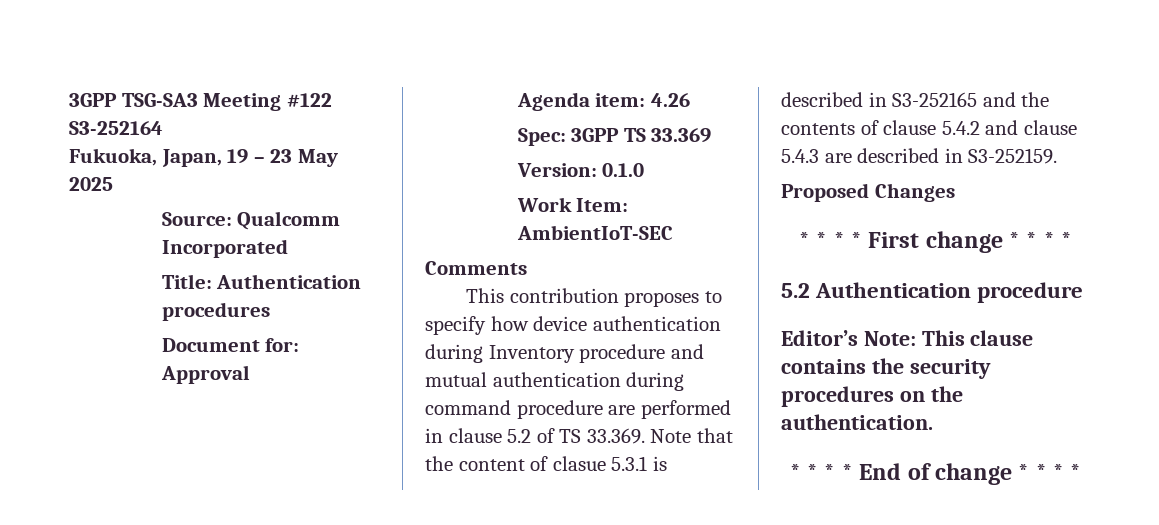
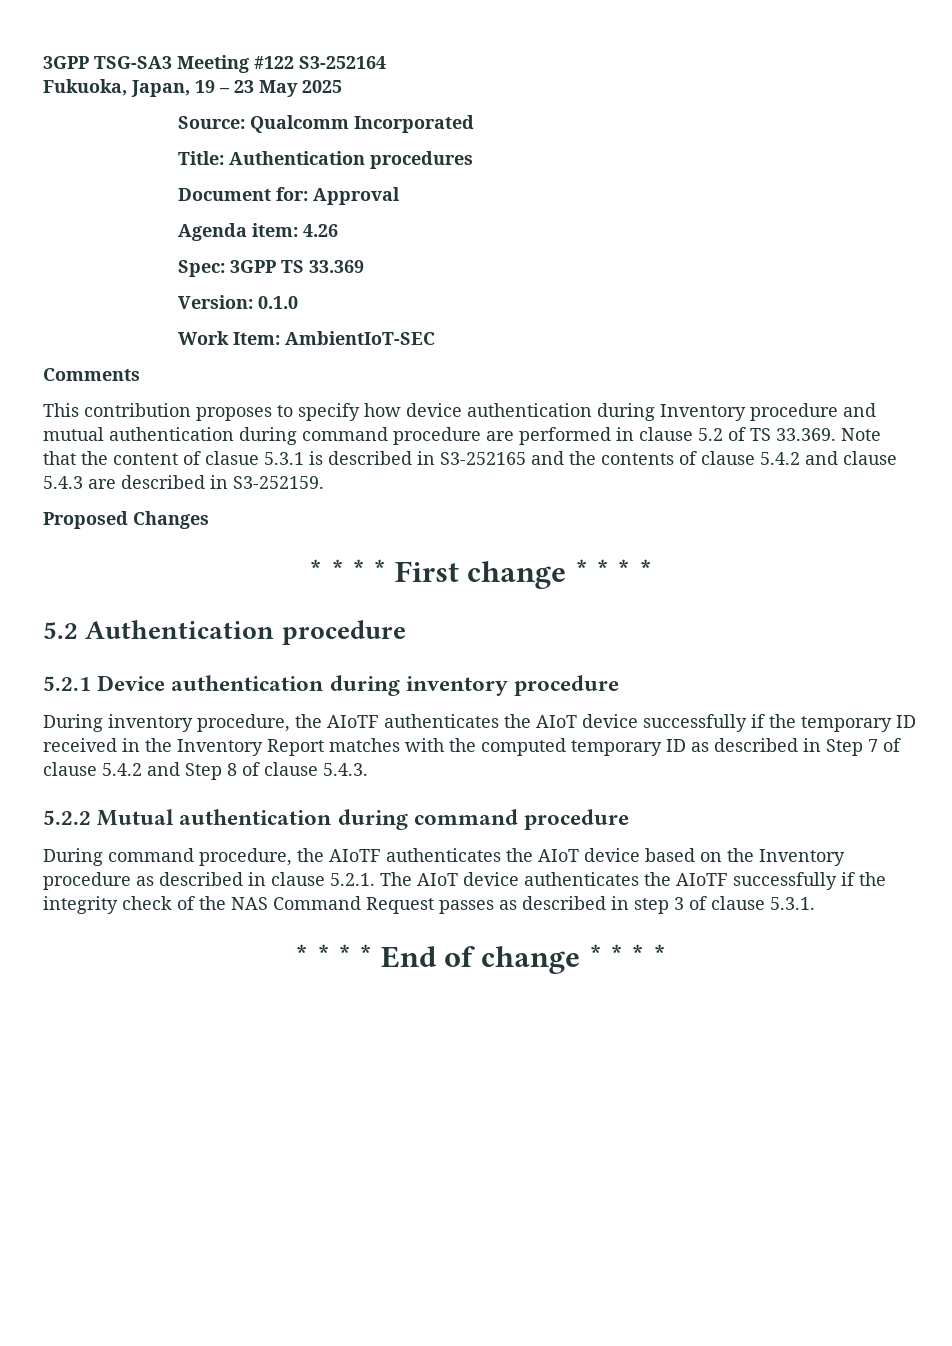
- Editor’s Note: This clause contains the security procedures on the authentication.
+ 5.2.1 Device authentication during inventory procedure
+ During inventory procedure, the AIoTF authenticates the AIoT device successfully if the temporary ID received in the Inventory Report matches with the computed temporary ID as described in Step 7 of clause 5.4.2 and Step 8 of clause 5.4.3.
+ 5.2.2 Mutual authentication during command procedure
+ During command procedure, the AIoTF authenticates the AIoT device based on the Inventory procedure as described in clause 5.2.1. The AIoT device authenticates the AIoTF successfully if the integrity check of the NAS Command Request passes as described in step 3 of clause 5.3.1.

